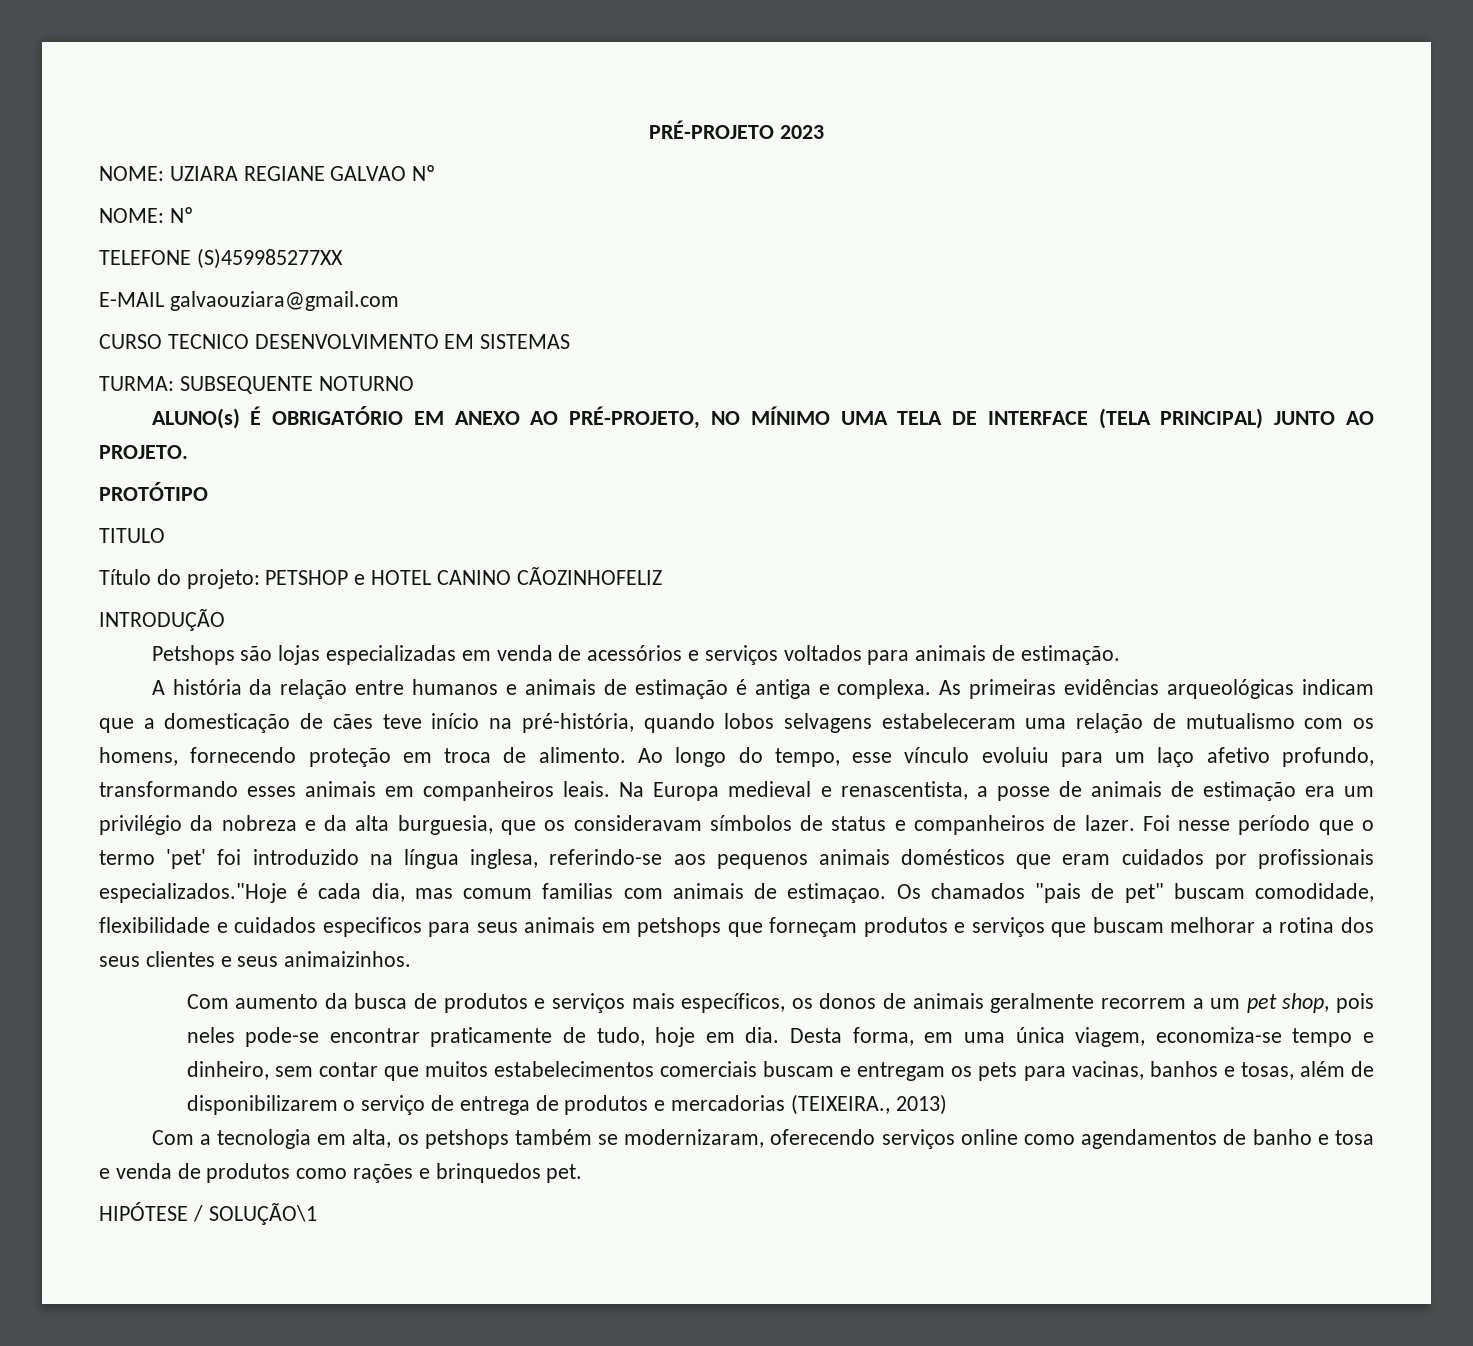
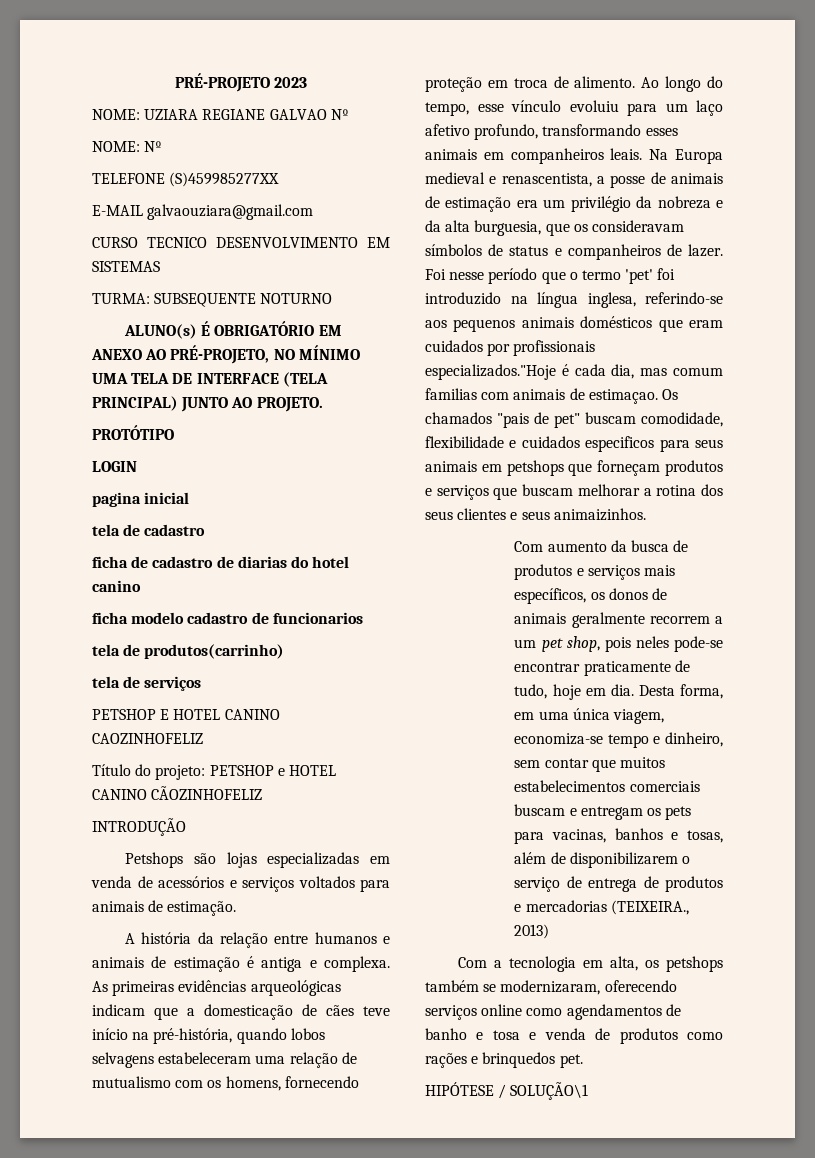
- TITULO
+ LOGIN
+ pagina inicial
+ tela de cadastro
+ ficha de cadastro de diarias do hotel canino
+ ficha modelo cadastro de funcionarios
+ tela de produtos(carrinho)
+ tela de serviços
+ PETSHOP E HOTEL CANINO CAOZINHOFELIZ

